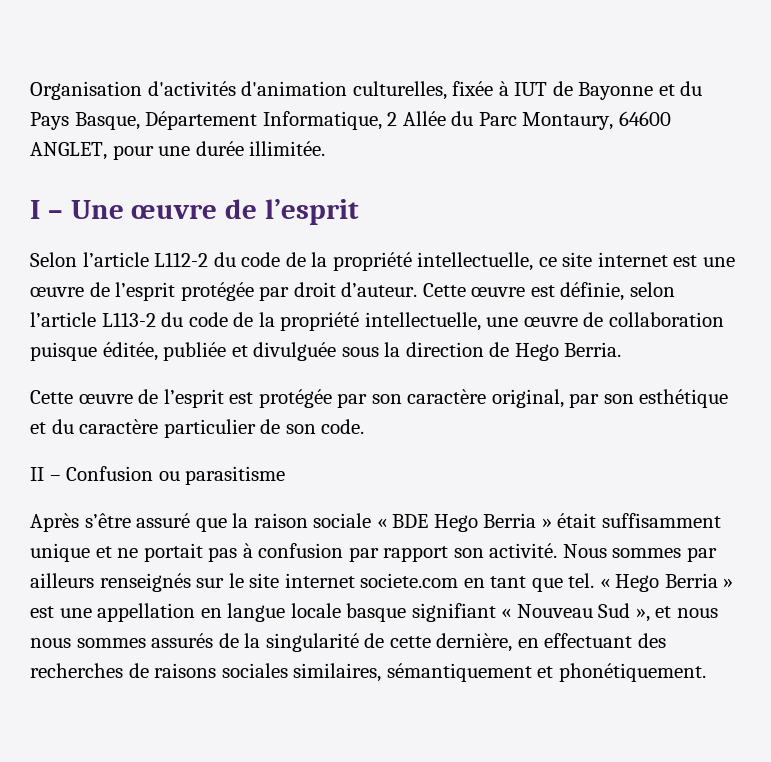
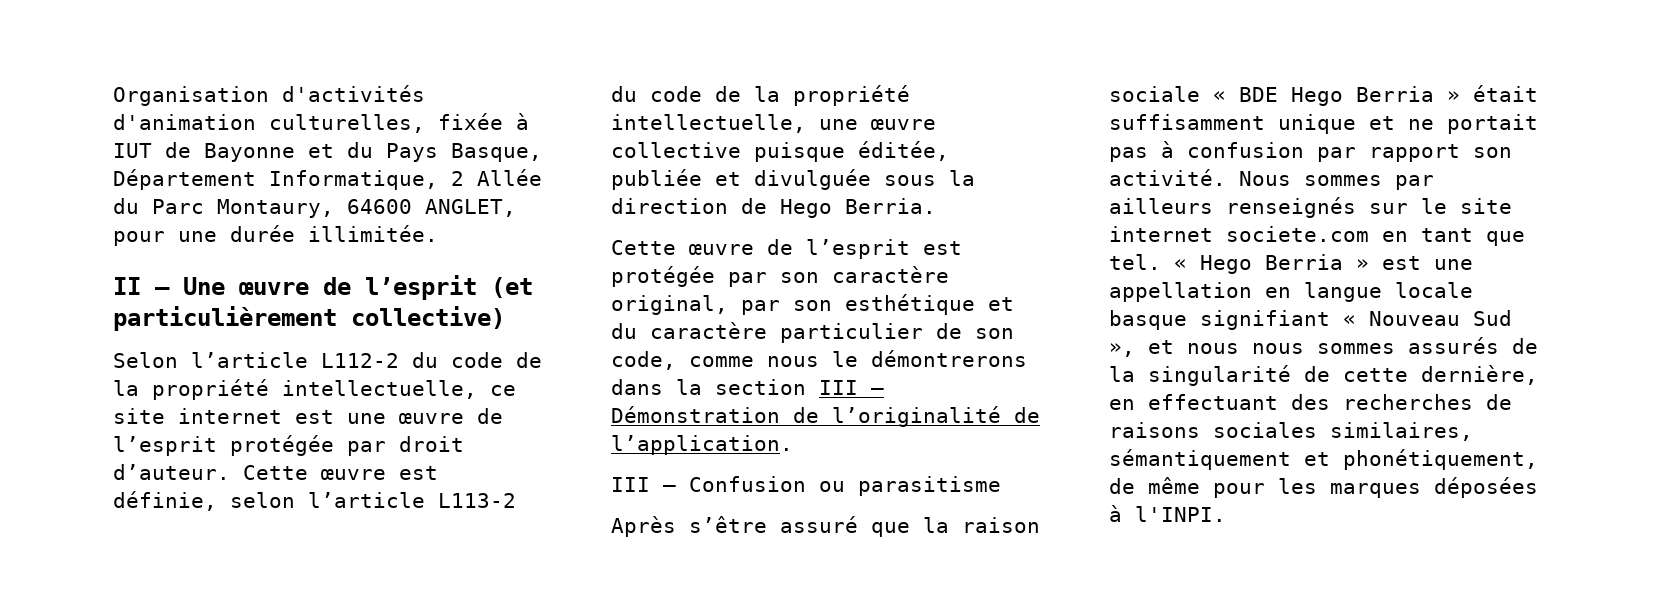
- I – Une œuvre de l’esprit
+ II – Une œuvre de l’esprit (et particulièrement collective)
- Cette œuvre est définie, selon l’article L113-2 du code de la propriété intellectuelle, une œuvre de collaboration puisque éditée, publiée et divulguée sous la direction de Hego Berria.
+ Cette œuvre est définie, selon l’article L113-2 du code de la propriété intellectuelle, une œuvre collective puisque éditée, publiée et divulguée sous la direction de Hego Berria.
- Cette œuvre de l’esprit est protégée par son caractère original, par son esthétique et du caractère particulier de son code.
- II – Confusion ou parasitisme
+ Cette œuvre de l’esprit est protégée par son caractère original, par son esthétique et du caractère particulier de son code, comme nous le démontrerons dans la section III – Démonstration de l’originalité de l’application.
+ III – Confusion ou parasitisme
- « Hego Berria » est une appellation en langue locale basque signifiant « Nouveau Sud », et nous nous sommes assurés de la singularité de cette dernière, en effectuant des recherches de raisons sociales similaires, sémantiquement et phonétiquement.
+ « Hego Berria » est une appellation en langue locale basque signifiant « Nouveau Sud », et nous nous sommes assurés de la singularité de cette dernière, en effectuant des recherches de raisons sociales similaires, sémantiquement et phonétiquement, de même pour les marques déposées à l'INPI.

